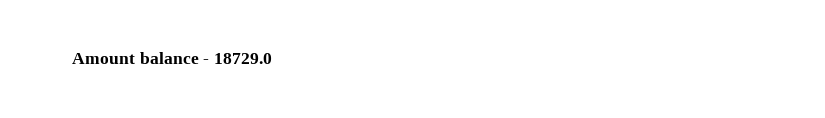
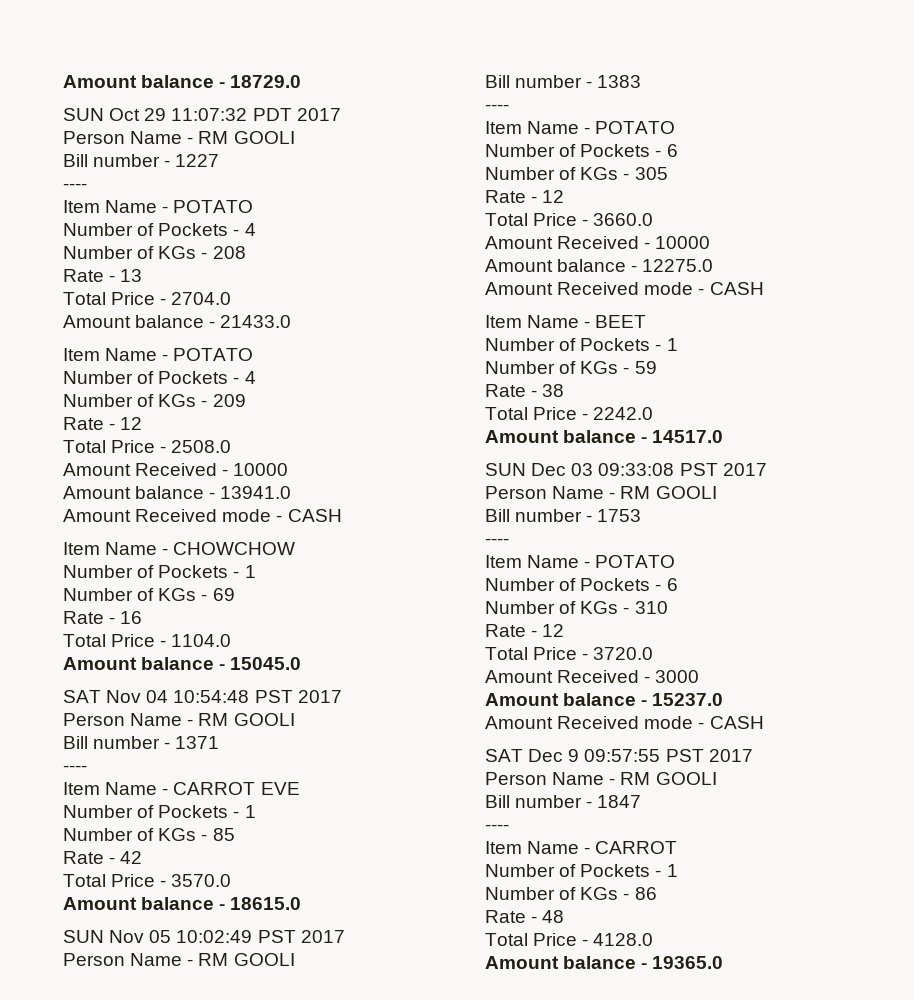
+ SUN Oct 29 11:07:32 PDT 2017
+ Person Name - RM GOOLI
+ Bill number - 1227
+ ----
+ Item Name - POTATO
+ Number of Pockets - 4
+ Number of KGs - 208
+ Rate - 13
+ Total Price - 2704.0
+ Amount balance - 21433.0
+ Item Name - POTATO
+ Number of Pockets - 4
+ Number of KGs - 209
+ Rate - 12
+ Total Price - 2508.0
+ Amount Received - 10000
+ Amount balance - 13941.0
+ Amount Received mode - CASH
+ Item Name - CHOWCHOW
+ Number of Pockets - 1
+ Number of KGs - 69
+ Rate - 16
+ Total Price - 1104.0
+ Amount balance - 15045.0
+ SAT Nov 04 10:54:48 PST 2017
+ Person Name - RM GOOLI
+ Bill number - 1371
+ ----
+ Item Name - CARROT EVE
+ Number of Pockets - 1
+ Number of KGs - 85
+ Rate - 42
+ Total Price - 3570.0
+ Amount balance - 18615.0
+ SUN Nov 05 10:02:49 PST 2017
+ Person Name - RM GOOLI
+ Bill number - 1383
+ ----
+ Item Name - POTATO
+ Number of Pockets - 6
+ Number of KGs - 305
+ Rate - 12
+ Total Price - 3660.0
+ Amount Received - 10000
+ Amount balance - 12275.0
+ Amount Received mode - CASH
+ Item Name - BEET
+ Number of Pockets - 1
+ Number of KGs - 59
+ Rate - 38
+ Total Price - 2242.0
+ Amount balance - 14517.0
+ SUN Dec 03 09:33:08 PST 2017
+ Person Name - RM GOOLI
+ Bill number - 1753
+ ----
+ Item Name - POTATO
+ Number of Pockets - 6
+ Number of KGs - 310
+ Rate - 12
+ Total Price - 3720.0
+ Amount Received - 3000
+ Amount balance - 15237.0
+ Amount Received mode - CASH
+ SAT Dec 9 09:57:55 PST 2017
+ Person Name - RM GOOLI
+ Bill number - 1847
+ ----
+ Item Name - CARROT
+ Number of Pockets - 1
+ Number of KGs - 86
+ Rate - 48
+ Total Price - 4128.0
+ Amount balance - 19365.0

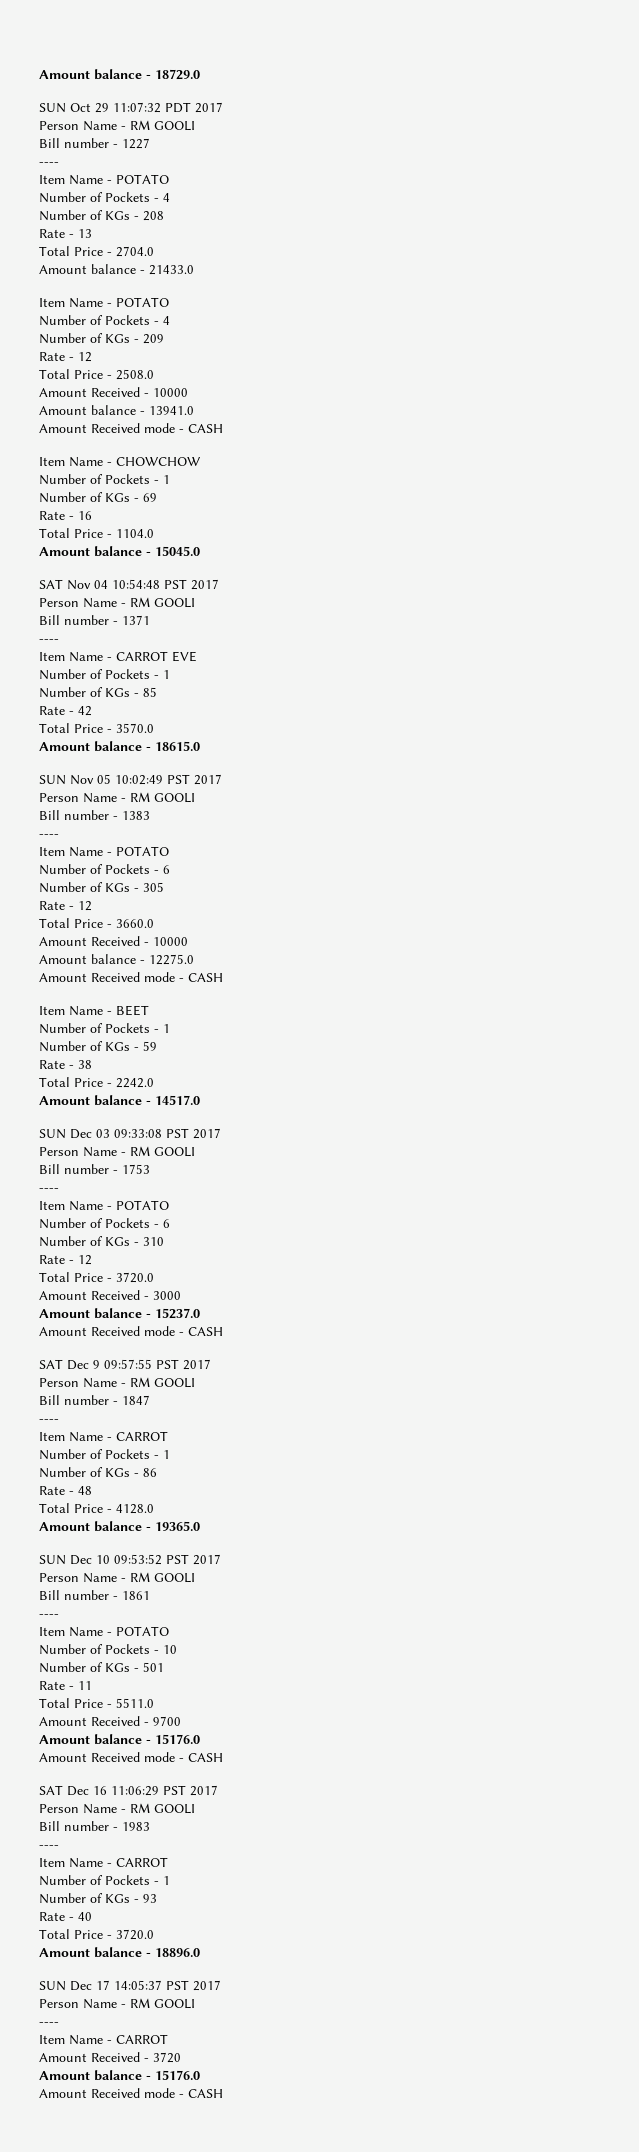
+ SUN Dec 10 09:53:52 PST 2017
+ Person Name - RM GOOLI
+ Bill number - 1861
+ ----
+ Item Name - POTATO
+ Number of Pockets - 10
+ Number of KGs - 501
+ Rate - 11
+ Total Price - 5511.0
+ Amount Received - 9700
+ Amount balance - 15176.0
+ Amount Received mode - CASH
+ SAT Dec 16 11:06:29 PST 2017
+ Person Name - RM GOOLI
+ Bill number - 1983
+ ----
+ Item Name - CARROT
+ Number of Pockets - 1
+ Number of KGs - 93
+ Rate - 40
+ Total Price - 3720.0
+ Amount balance - 18896.0
+ SUN Dec 17 14:05:37 PST 2017
+ Person Name - RM GOOLI
+ ----
+ Item Name - CARROT
+ Amount Received - 3720
+ Amount balance - 15176.0
+ Amount Received mode - CASH

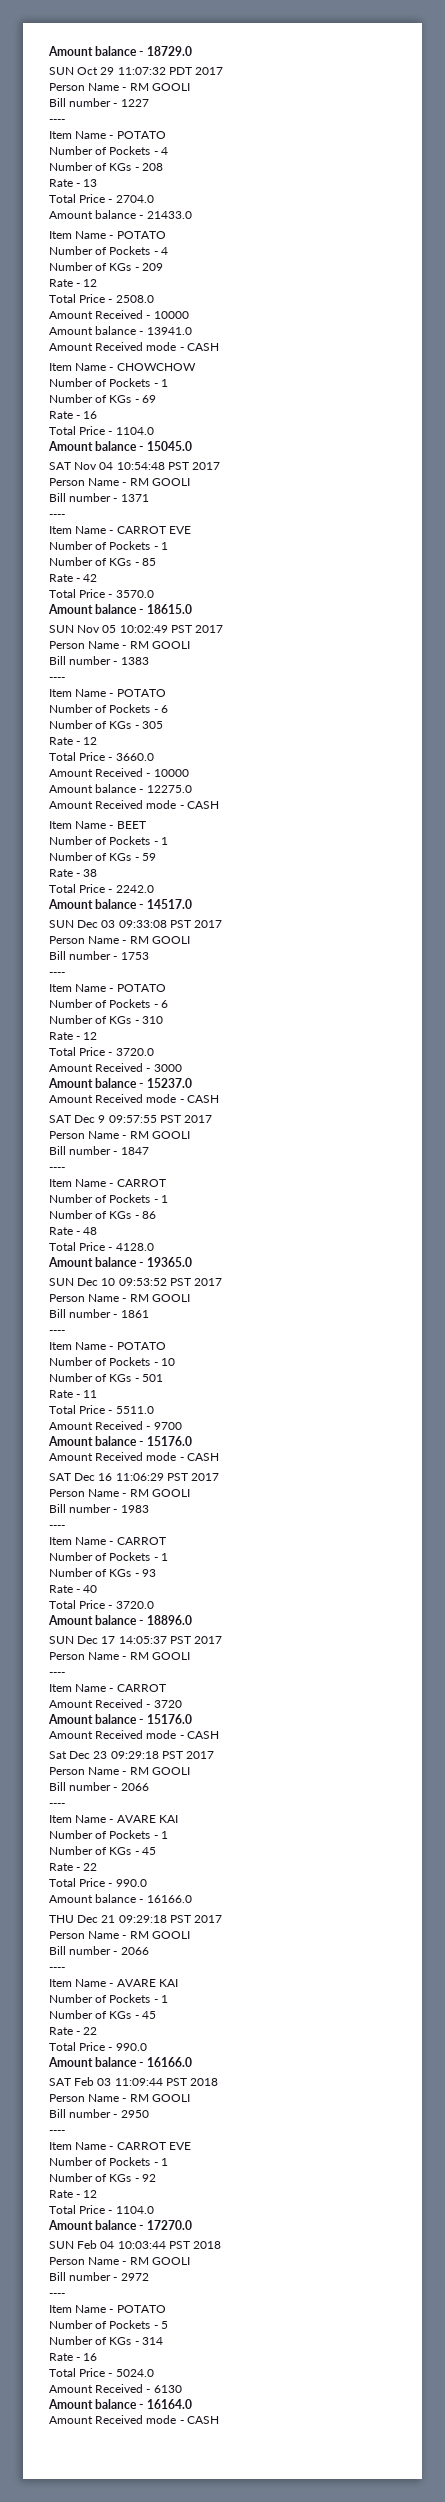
+ Sat Dec 23 09:29:18 PST 2017
+ Person Name - RM GOOLI
+ Bill number - 2066
+ ----
+ Item Name - AVARE KAI
+ Number of Pockets - 1
+ Number of KGs - 45
+ Rate - 22
+ Total Price - 990.0
+ Amount balance - 16166.0
+ THU Dec 21 09:29:18 PST 2017
+ Person Name - RM GOOLI
+ Bill number - 2066
+ ----
+ Item Name - AVARE KAI
+ Number of Pockets - 1
+ Number of KGs - 45
+ Rate - 22
+ Total Price - 990.0
+ Amount balance - 16166.0
+ SAT Feb 03 11:09:44 PST 2018
+ Person Name - RM GOOLI
+ Bill number - 2950
+ ----
+ Item Name - CARROT EVE
+ Number of Pockets - 1
+ Number of KGs - 92
+ Rate - 12
+ Total Price - 1104.0
+ Amount balance - 17270.0
+ SUN Feb 04 10:03:44 PST 2018
+ Person Name - RM GOOLI
+ Bill number - 2972
+ ----
+ Item Name - POTATO
+ Number of Pockets - 5
+ Number of KGs - 314
+ Rate - 16
+ Total Price - 5024.0
+ Amount Received - 6130
+ Amount balance - 16164.0
+ Amount Received mode - CASH

